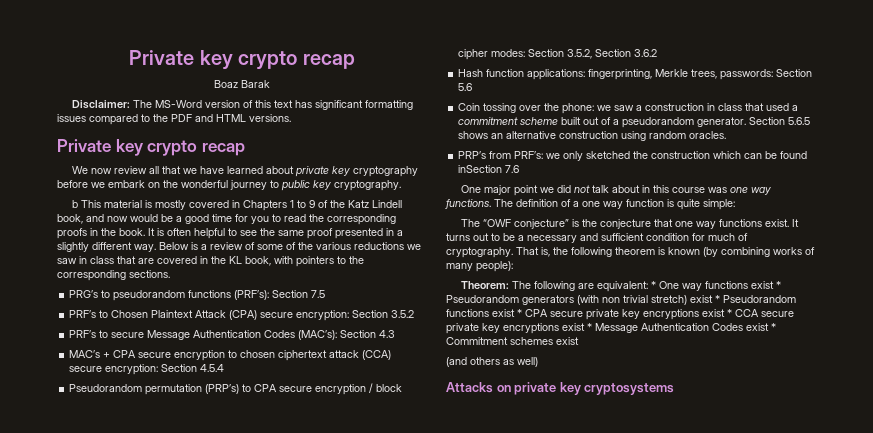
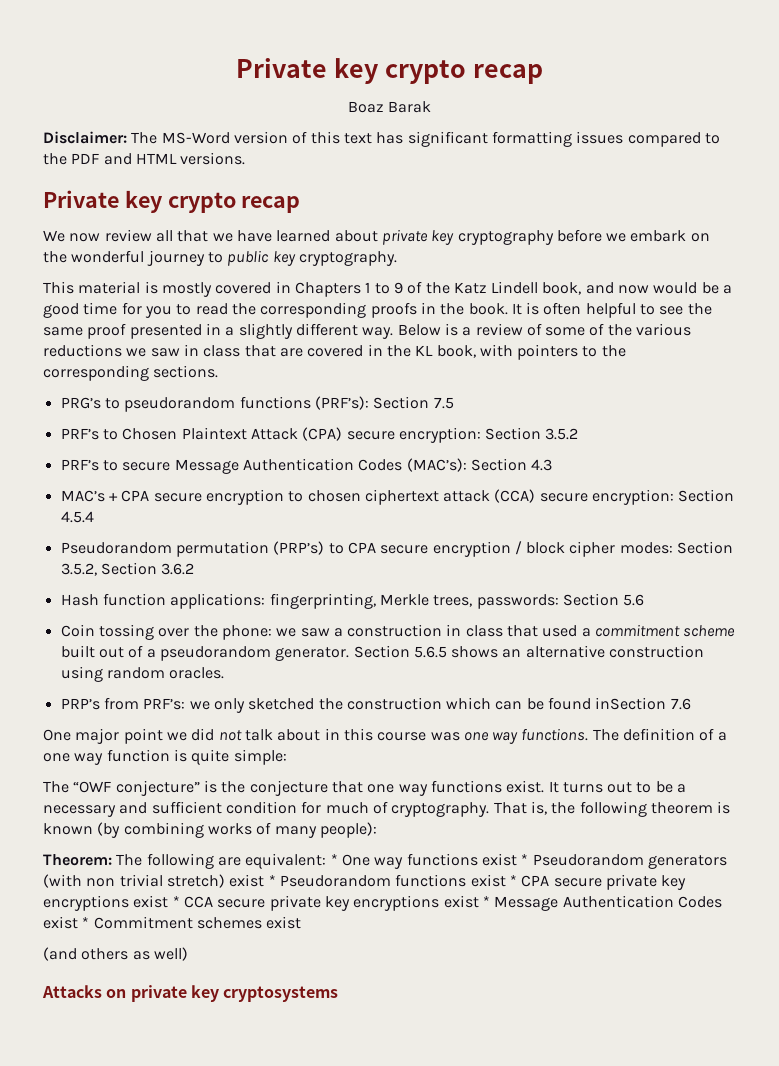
- b This material is mostly covered in Chapters 1 to 9 of the Katz Lindell book, and now would be a good time for you to read the corresponding proofs in the book.
+ This material is mostly covered in Chapters 1 to 9 of the Katz Lindell book, and now would be a good time for you to read the corresponding proofs in the book.

